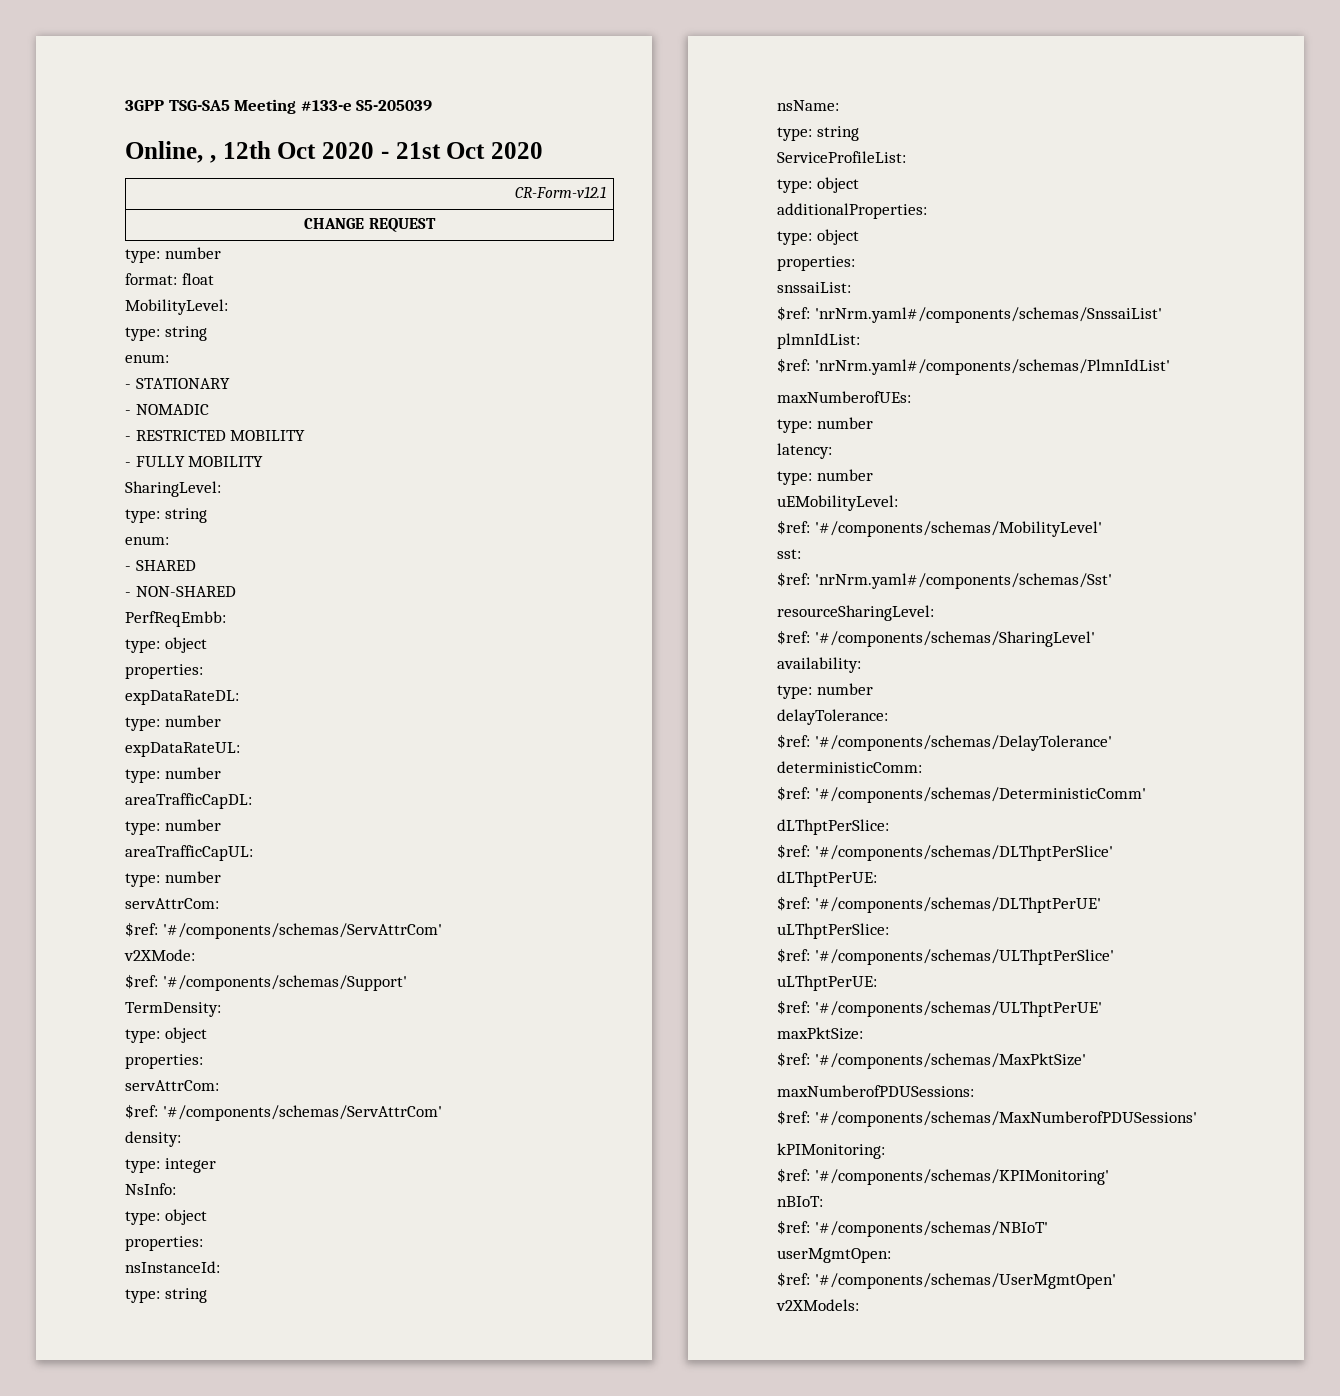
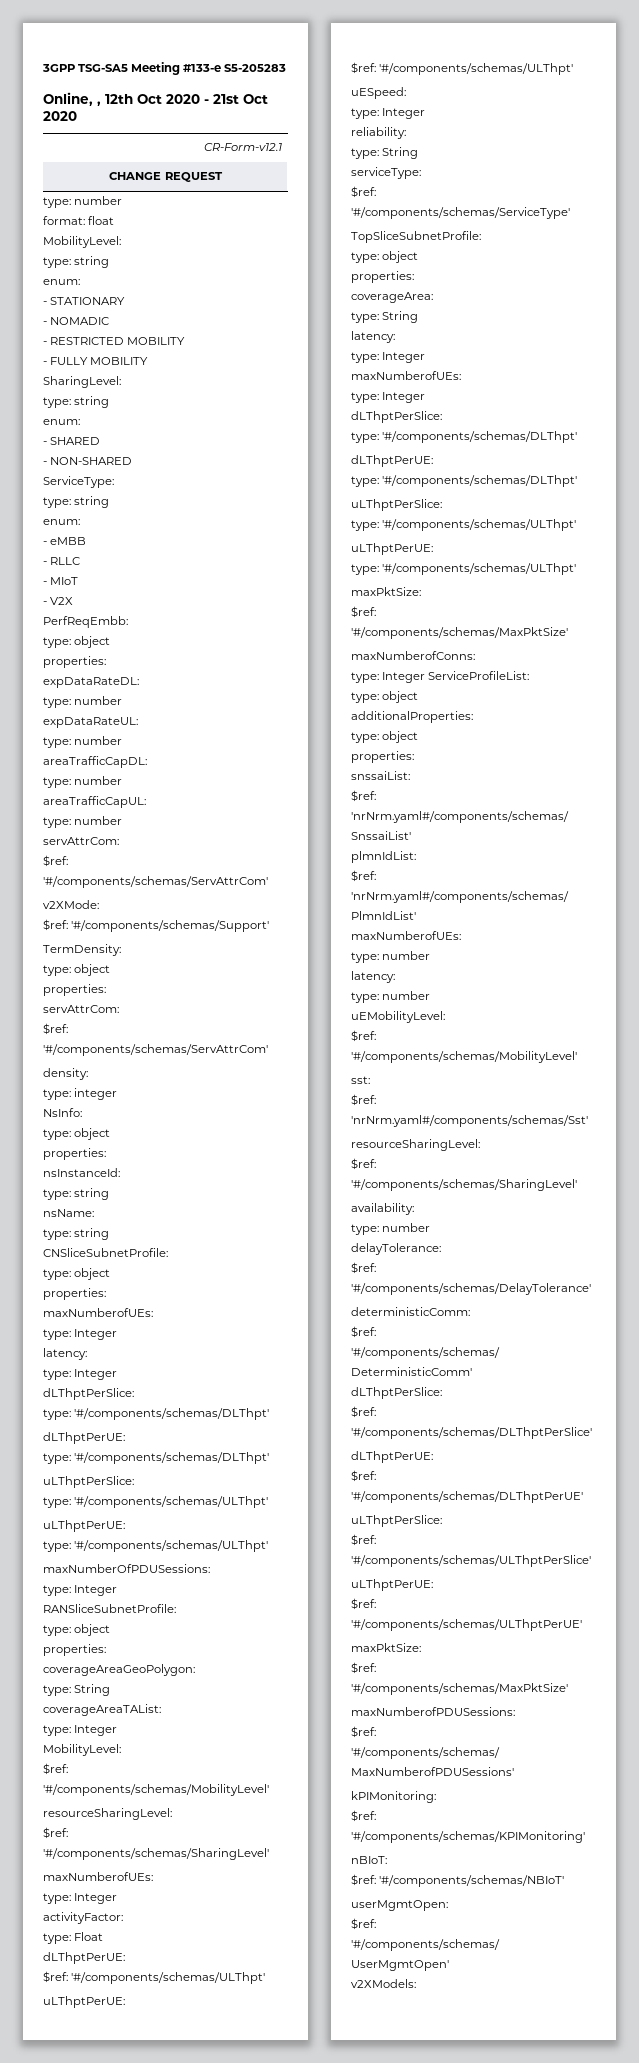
- 3GPP TSG-SA5 Meeting #133-e S5-205039
+ 3GPP TSG-SA5 Meeting #133-e S5-205283
+ ServiceType:
+ type: string
+ enum:
+ - eMBB
+ - RLLC
+ - MIoT
+ - V2X
- ServiceProfileList:
+ CNSliceSubnetProfile:
+ type: object
+ properties:
+ maxNumberofUEs:
+ type: Integer
+ latency:
+ type: Integer
+ dLThptPerSlice:
+ type: '#/components/schemas/DLThpt'
+ dLThptPerUE:
+ type: '#/components/schemas/DLThpt'
+ uLThptPerSlice:
+ type: '#/components/schemas/ULThpt'
+ uLThptPerUE:
+ type: '#/components/schemas/ULThpt'
+ maxNumberOfPDUSessions:
+ type: Integer
+ RANSliceSubnetProfile:
+ type: object
+ properties:
+ coverageAreaGeoPolygon:
+ type: String
+ coverageAreaTAList:
+ type: Integer
+ MobilityLevel:
+ $ref: '#/components/schemas/MobilityLevel'
+ resourceSharingLevel:
+ $ref: '#/components/schemas/SharingLevel'
+ maxNumberofUEs:
+ type: Integer
+ activityFactor:
+ type: Float
+ dLThptPerUE:
+ $ref: '#/components/schemas/ULThpt'
+ uLThptPerUE:
+ $ref: '#/components/schemas/ULThpt'
+ uESpeed:
+ type: Integer
+ reliability:
+ type: String
+ serviceType:
+ $ref: '#/components/schemas/ServiceType'
+ TopSliceSubnetProfile:
+ type: object
+ properties:
+ coverageArea:
+ type: String
+ latency:
+ type: Integer
+ maxNumberofUEs:
+ type: Integer
+ dLThptPerSlice:
+ type: '#/components/schemas/DLThpt'
+ dLThptPerUE:
+ type: '#/components/schemas/DLThpt'
+ uLThptPerSlice:
+ type: '#/components/schemas/ULThpt'
+ uLThptPerUE:
+ type: '#/components/schemas/ULThpt'
+ maxPktSize:
+ $ref: '#/components/schemas/MaxPktSize'
+ maxNumberofConns:
+ type: Integer ServiceProfileList:

